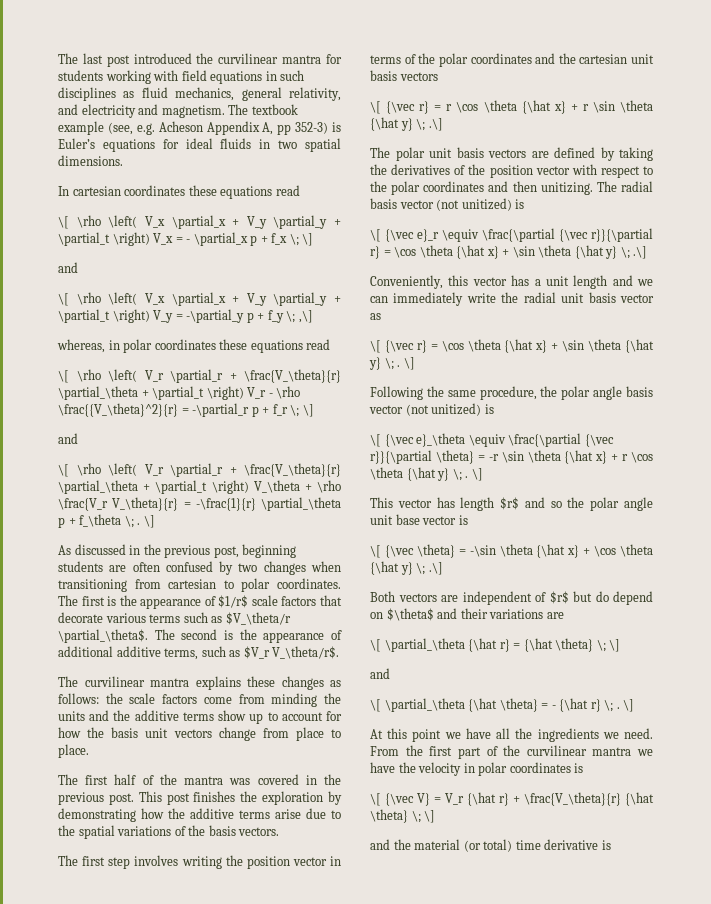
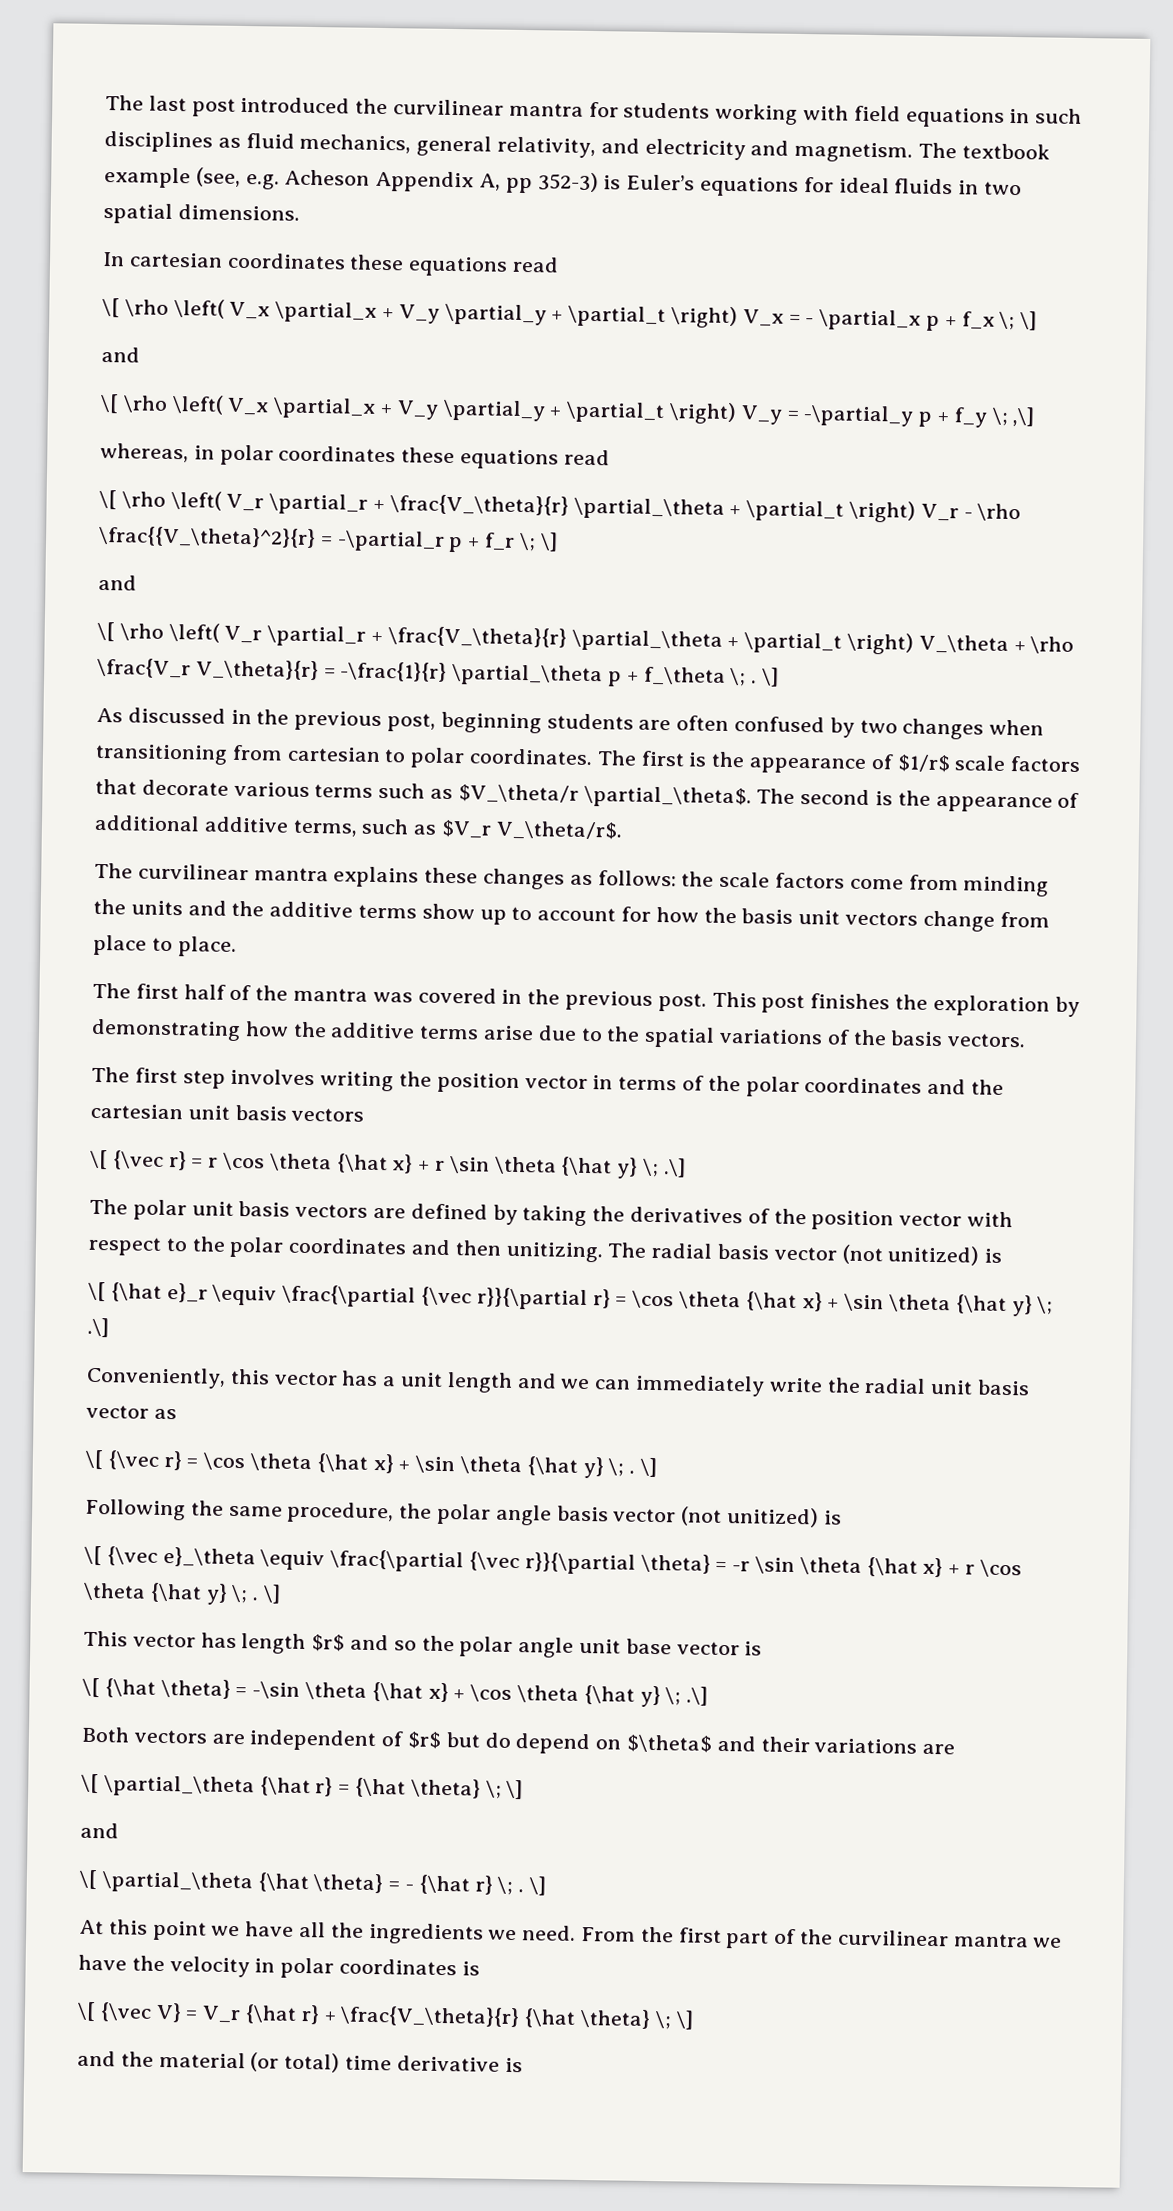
- \[ {\vec e}_r \equiv \frac{\partial {\vec r}}{\partial r} = \cos \theta {\hat x} + \sin \theta {\hat y} \; .\]
+ \[ {\hat e}_r \equiv \frac{\partial {\vec r}}{\partial r} = \cos \theta {\hat x} + \sin \theta {\hat y} \; .\]
- \[ {\vec \theta} = -\sin \theta {\hat x} + \cos \theta {\hat y} \; .\]
+ \[ {\hat \theta} = -\sin \theta {\hat x} + \cos \theta {\hat y} \; .\]

